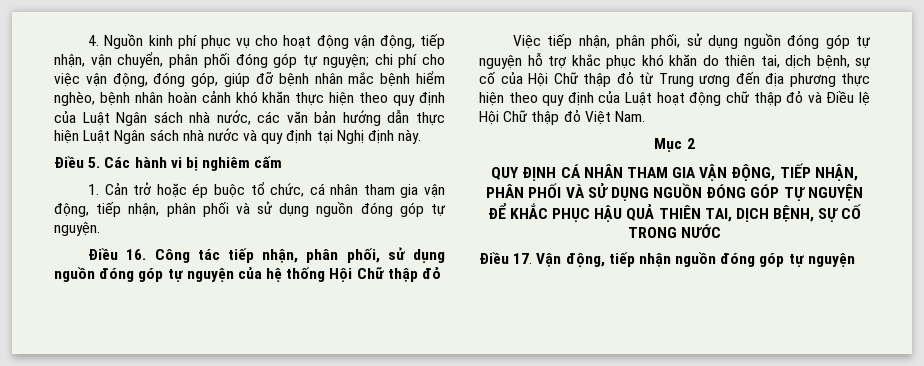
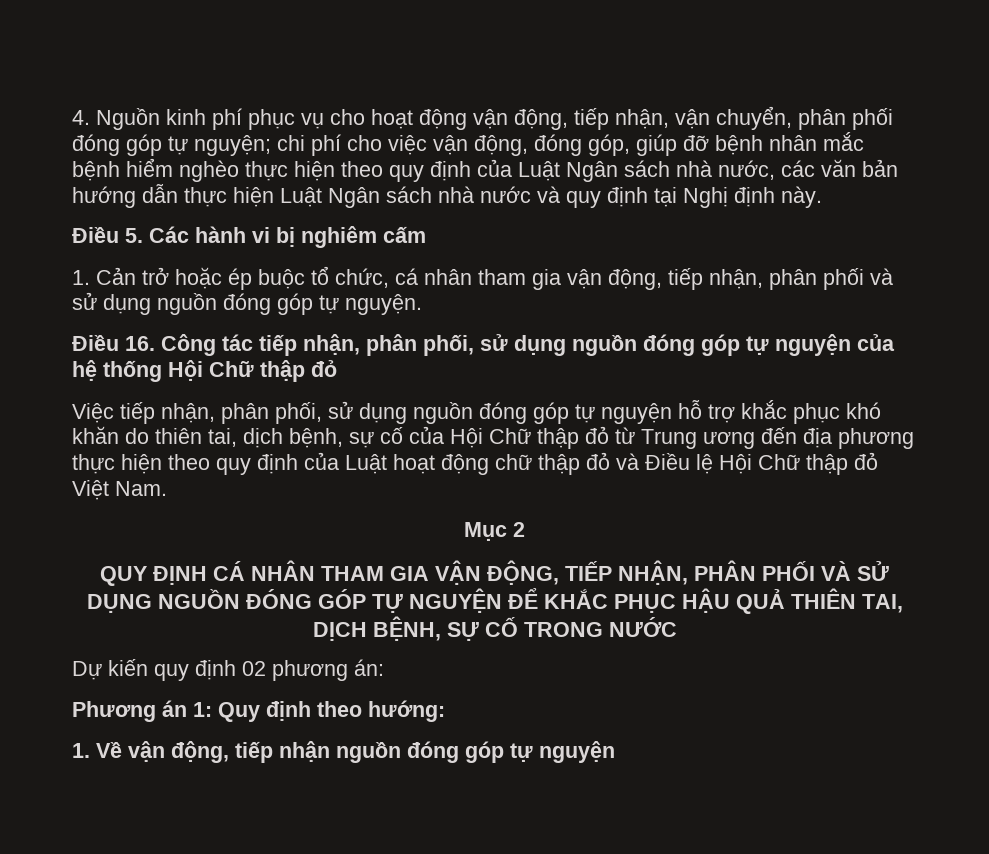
- chi phí cho việc vận động, đóng góp, giúp đỡ bệnh nhân mắc bệnh hiểm nghèo, bệnh nhân hoàn cảnh khó khăn thực hiện theo quy định của Luật Ngân sách nhà nước, các văn bản hướng dẫn thực hiện Luật Ngân sách nhà nước và quy định tại Nghị định này.
+ chi phí cho việc vận động, đóng góp, giúp đỡ bệnh nhân mắc bệnh hiểm nghèo thực hiện theo quy định của Luật Ngân sách nhà nước, các văn bản hướng dẫn thực hiện Luật Ngân sách nhà nước và quy định tại Nghị định này.
- Điều 17. Vận động, tiếp nhận nguồn đóng góp tự nguyện
+ Dự kiến quy định 02 phương án:
+ Phương án 1: Quy định theo hướng:
+ 1. Về vận động, tiếp nhận nguồn đóng góp tự nguyện

